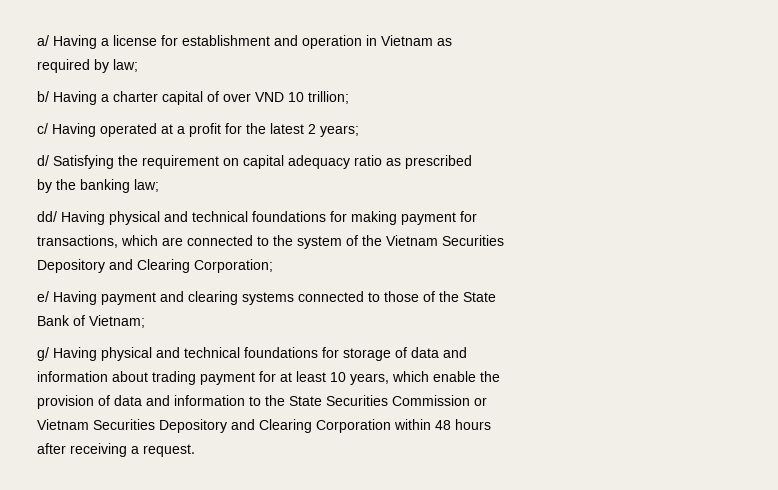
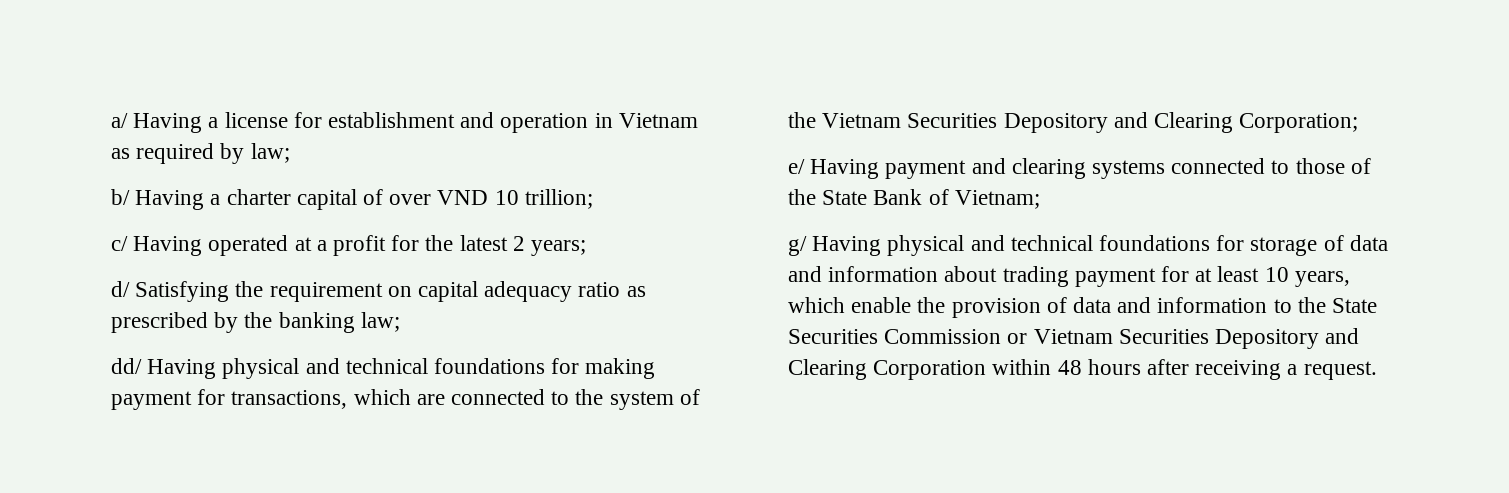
- a/ Having a license for establishment and operation in Vietnam as
- required by law;
+ a/ Having a license for establishment and operation in Vietnam as required by law;
- d/ Satisfying the requirement on capital adequacy ratio as prescribed
- by the banking law;
+ d/ Satisfying the requirement on capital adequacy ratio as prescribed by the banking law;
- dd/ Having physical and technical foundations for making payment for
- transactions, which are connected to the system of the Vietnam Securities
- Depository and Clearing Corporation;
+ dd/ Having physical and technical foundations for making payment for transactions, which are connected to the system of the Vietnam Securities Depository and Clearing Corporation;
- e/ Having payment and clearing systems connected to those of the State
- Bank of Vietnam;
+ e/ Having payment and clearing systems connected to those of the State Bank of Vietnam;
- g/ Having physical and technical foundations for storage of data and
- information about trading payment for at least 10 years, which enable the
- provision of data and information to the State Securities Commission or
- Vietnam Securities Depository and Clearing Corporation within 48 hours
- after receiving a request.
+ g/ Having physical and technical foundations for storage of data and information about trading payment for at least 10 years, which enable the provision of data and information to the State Securities Commission or Vietnam Securities Depository and Clearing Corporation within 48 hours after receiving a request.

